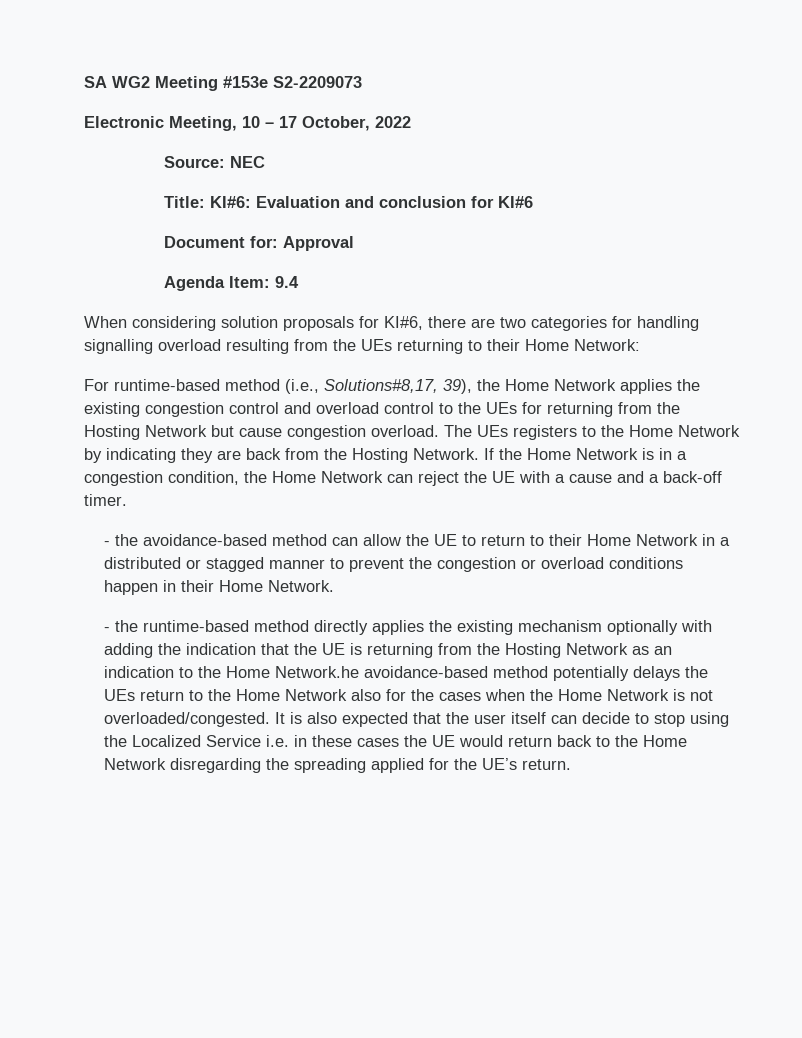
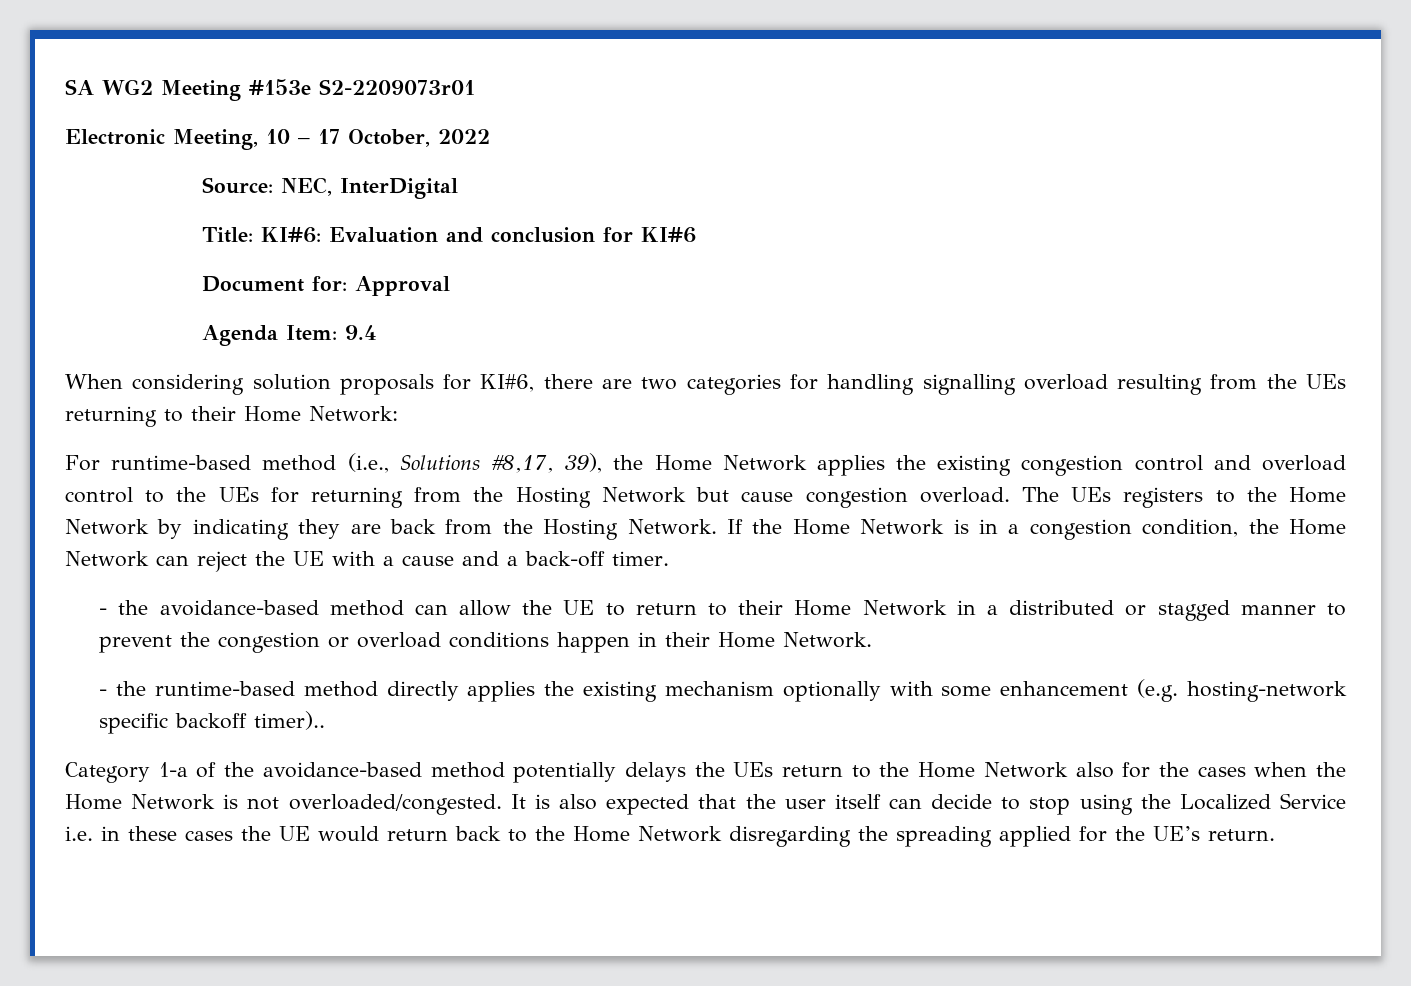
- SA WG2 Meeting #153e S2-2209073
+ SA WG2 Meeting #153e S2-2209073r01
- Source: NEC
+ Source: NEC, InterDigital
- For runtime-based method (i.e., Solutions#8,17, 39), the Home Network applies the existing congestion control and overload control to the UEs for returning from the Hosting Network but cause congestion overload.
+ For runtime-based method (i.e., Solutions #8,17, 39), the Home Network applies the existing congestion control and overload control to the UEs for returning from the Hosting Network but cause congestion overload.
- - the runtime-based method directly applies the existing mechanism optionally with adding the indication that the UE is returning from the Hosting Network as an indication to the Home Network.he avoidance-based method potentially delays the UEs return to the Home Network also for the cases when the Home Network is not overloaded/congested.
+ - the runtime-based method directly applies the existing mechanism optionally with some enhancement (e.g. hosting-network specific backoff timer)..
+ Category 1-a of the avoidance-based method potentially delays the UEs return to the Home Network also for the cases when the Home Network is not overloaded/congested.

